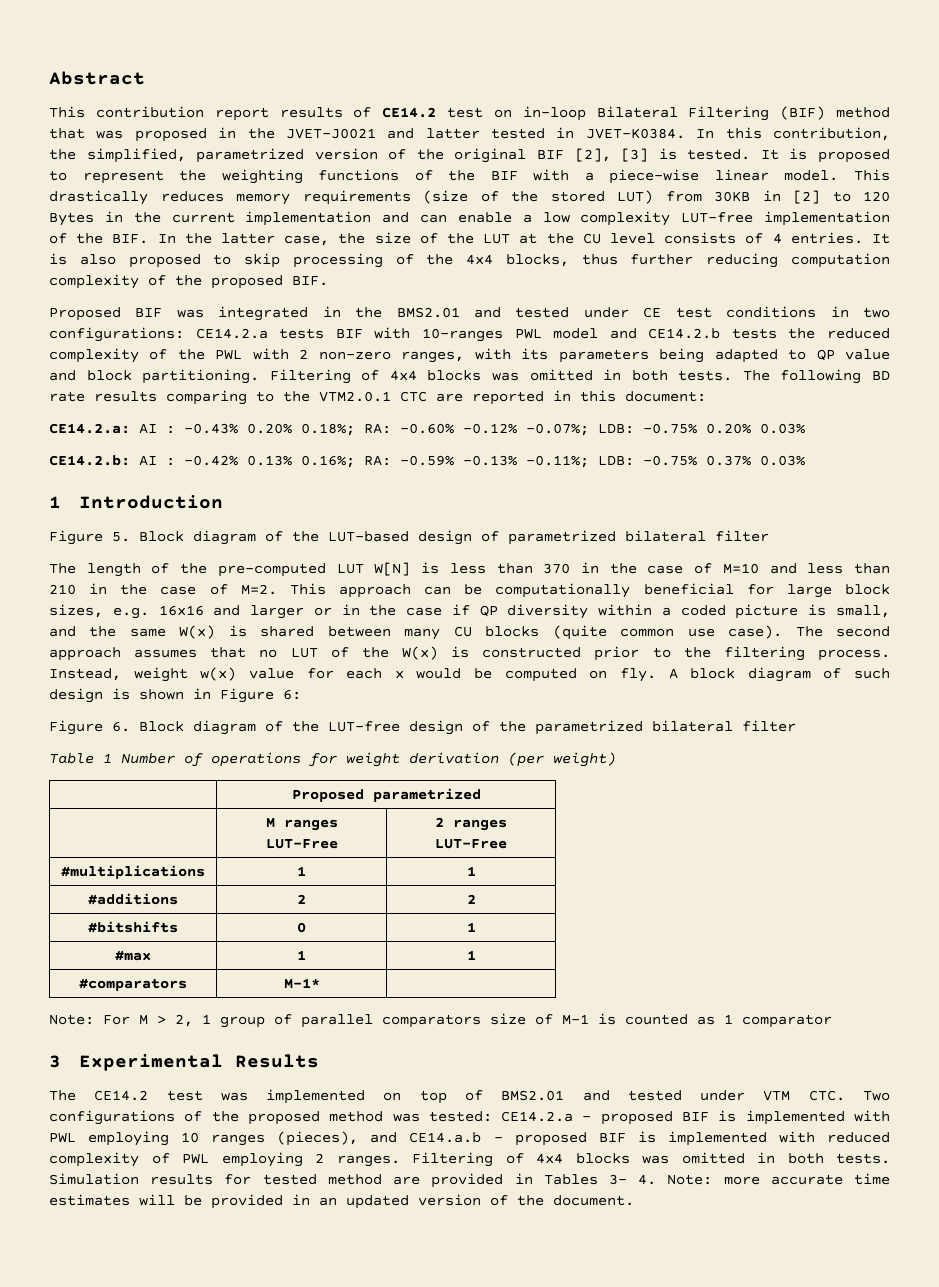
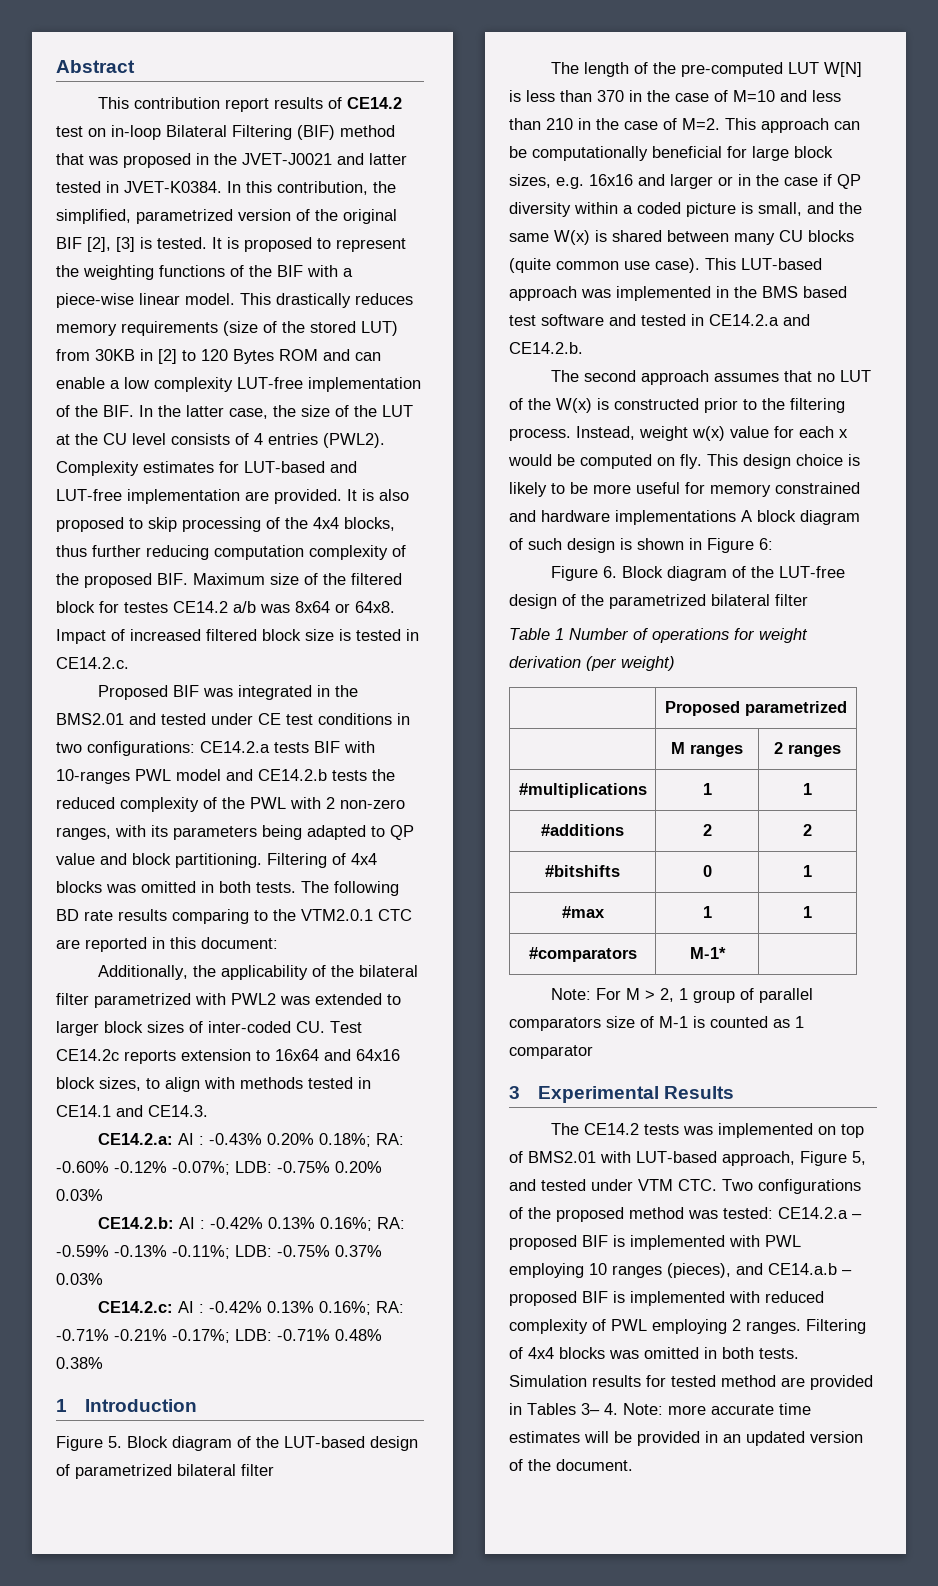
- This drastically reduces memory requirements (size of the stored LUT) from 30KB in [2] to 120 Bytes in the current implementation and can enable a low complexity LUT-free implementation of the BIF. In the latter case, the size of the LUT at the CU level consists of 4 entries.
+ This drastically reduces memory requirements (size of the stored LUT) from 30KB in [2] to 120 Bytes ROM and can enable a low complexity LUT-free implementation of the BIF. In the latter case, the size of the LUT at the CU level consists of 4 entries (PWL2). Complexity estimates for LUT-based and LUT-free implementation are provided.
- It is also proposed to skip processing of the 4x4 blocks, thus further reducing computation complexity of the proposed BIF.
+ It is also proposed to skip processing of the 4x4 blocks, thus further reducing computation complexity of the proposed BIF. Maximum size of the filtered block for testes CE14.2 a/b was 8x64 or 64x8. Impact of increased filtered block size is tested in CE14.2.c.
+ Additionally, the applicability of the bilateral filter parametrized with PWL2 was extended to larger block sizes of inter-coded CU. Test CE14.2c reports extension to 16x64 and 64x16 block sizes, to align with methods tested in CE14.1 and CE14.3.
+ CE14.2.c: AI : -0.42% 0.13% 0.16%; RA: -0.71% -0.21% -0.17%; LDB: -0.71% 0.48% 0.38%
- The length of the pre-computed LUT W[N] is less than 370 in the case of M=10 and less than 210 in the case of M=2. This approach can be computationally beneficial for large block sizes, e.g. 16x16 and larger or in the case if QP diversity within a coded picture is small, and the same W(x) is shared between many CU blocks (quite common use case). The second approach assumes that no LUT of the W(x) is constructed prior to the filtering process.
+ The length of the pre-computed LUT W[N] is less than 370 in the case of M=10 and less than 210 in the case of M=2. This approach can be computationally beneficial for large block sizes, e.g. 16x16 and larger or in the case if QP diversity within a coded picture is small, and the same W(x) is shared between many CU blocks (quite common use case). This LUT-based approach was implemented in the BMS based test software and tested in CE14.2.a and CE14.2.b.
+ The second approach assumes that no LUT of the W(x) is constructed prior to the filtering process.
- A block diagram of such design is shown in Figure 6:
+ This design choice is likely to be more useful for memory constrained and hardware implementations A block diagram of such design is shown in Figure 6:
- | M ranges LUT-Free | 2 ranges LUT-Free
+ | M ranges | 2 ranges
- The CE14.2 test was implemented on top of BMS2.01 and tested under VTM CTC. Two configurations of the proposed method was tested: CE14.2.a – proposed BIF is implemented with PWL employing 10 ranges (pieces), and CE14.a.b – proposed BIF is implemented with reduced complexity of PWL employing 2 ranges.
+ The CE14.2 tests was implemented on top of BMS2.01 with LUT-based approach, Figure 5, and tested under VTM CTC. Two configurations of the proposed method was tested: CE14.2.a – proposed BIF is implemented with PWL employing 10 ranges (pieces), and CE14.a.b – proposed BIF is implemented with reduced complexity of PWL employing 2 ranges.

